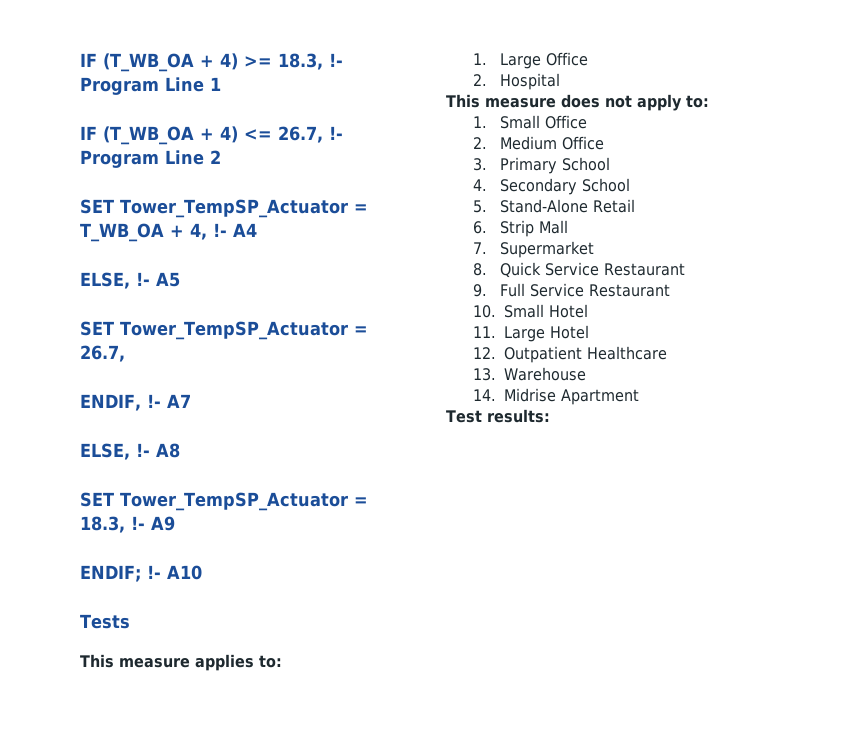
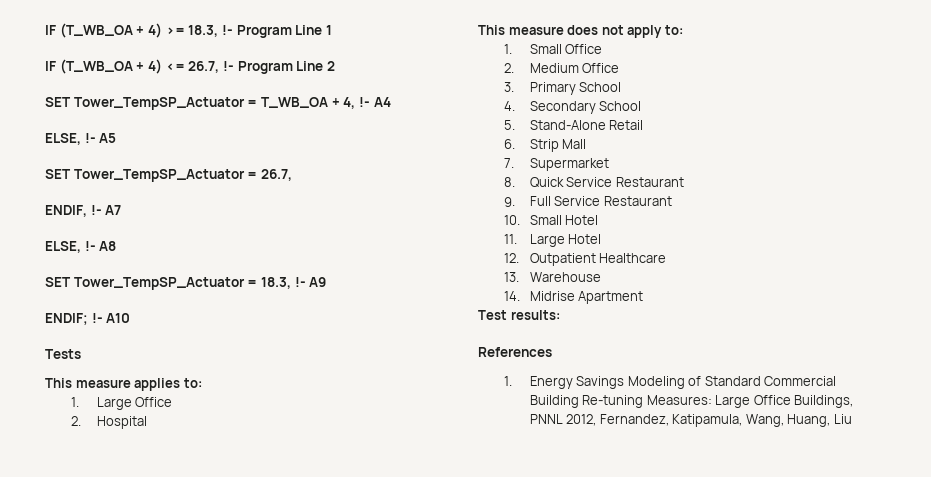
+ References
+ 1. Energy Savings Modeling of Standard Commercial Building Re-tuning Measures: Large Office Buildings, PNNL 2012, Fernandez, Katipamula, Wang, Huang, Liu

